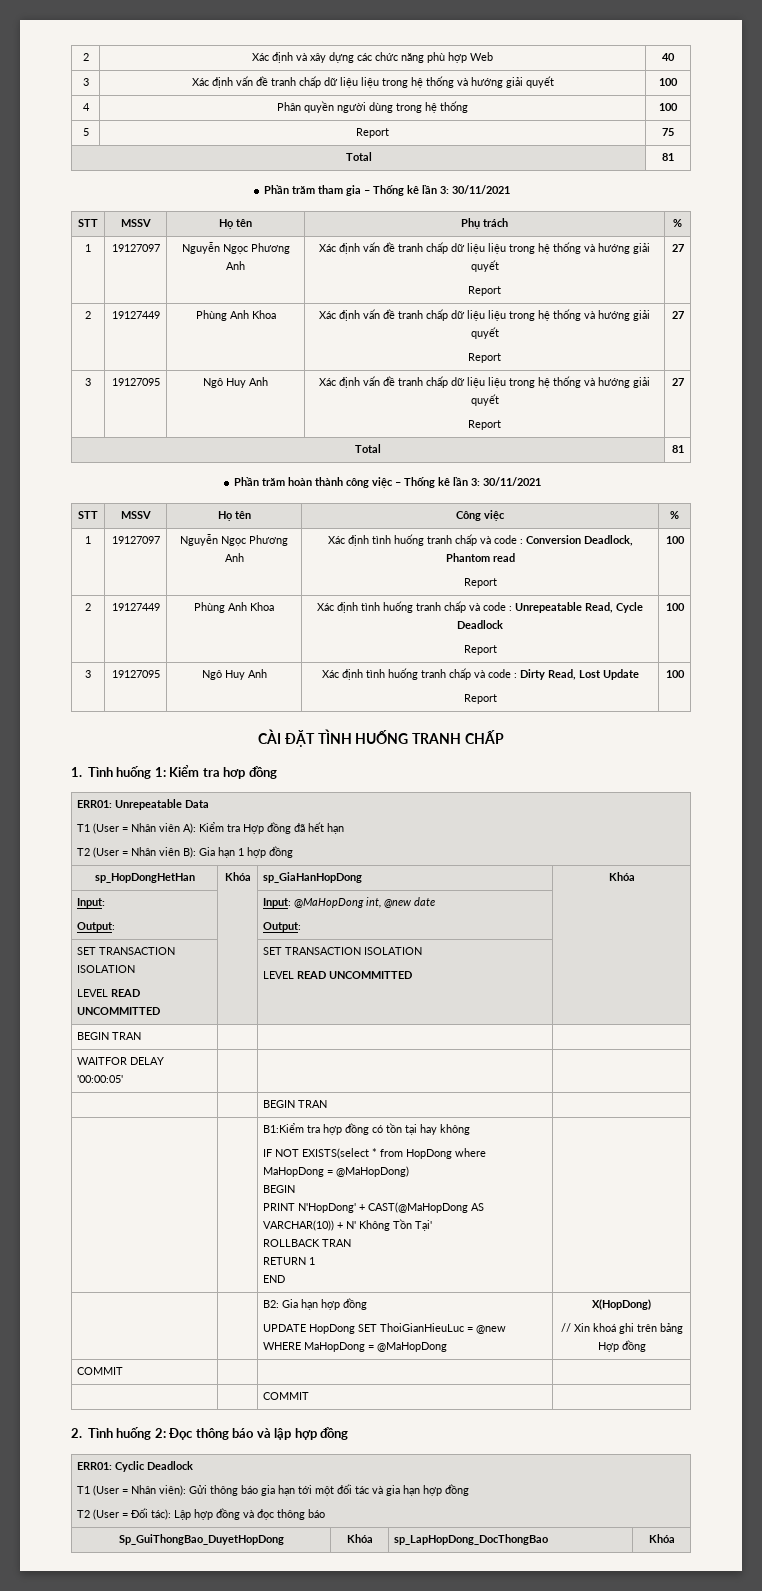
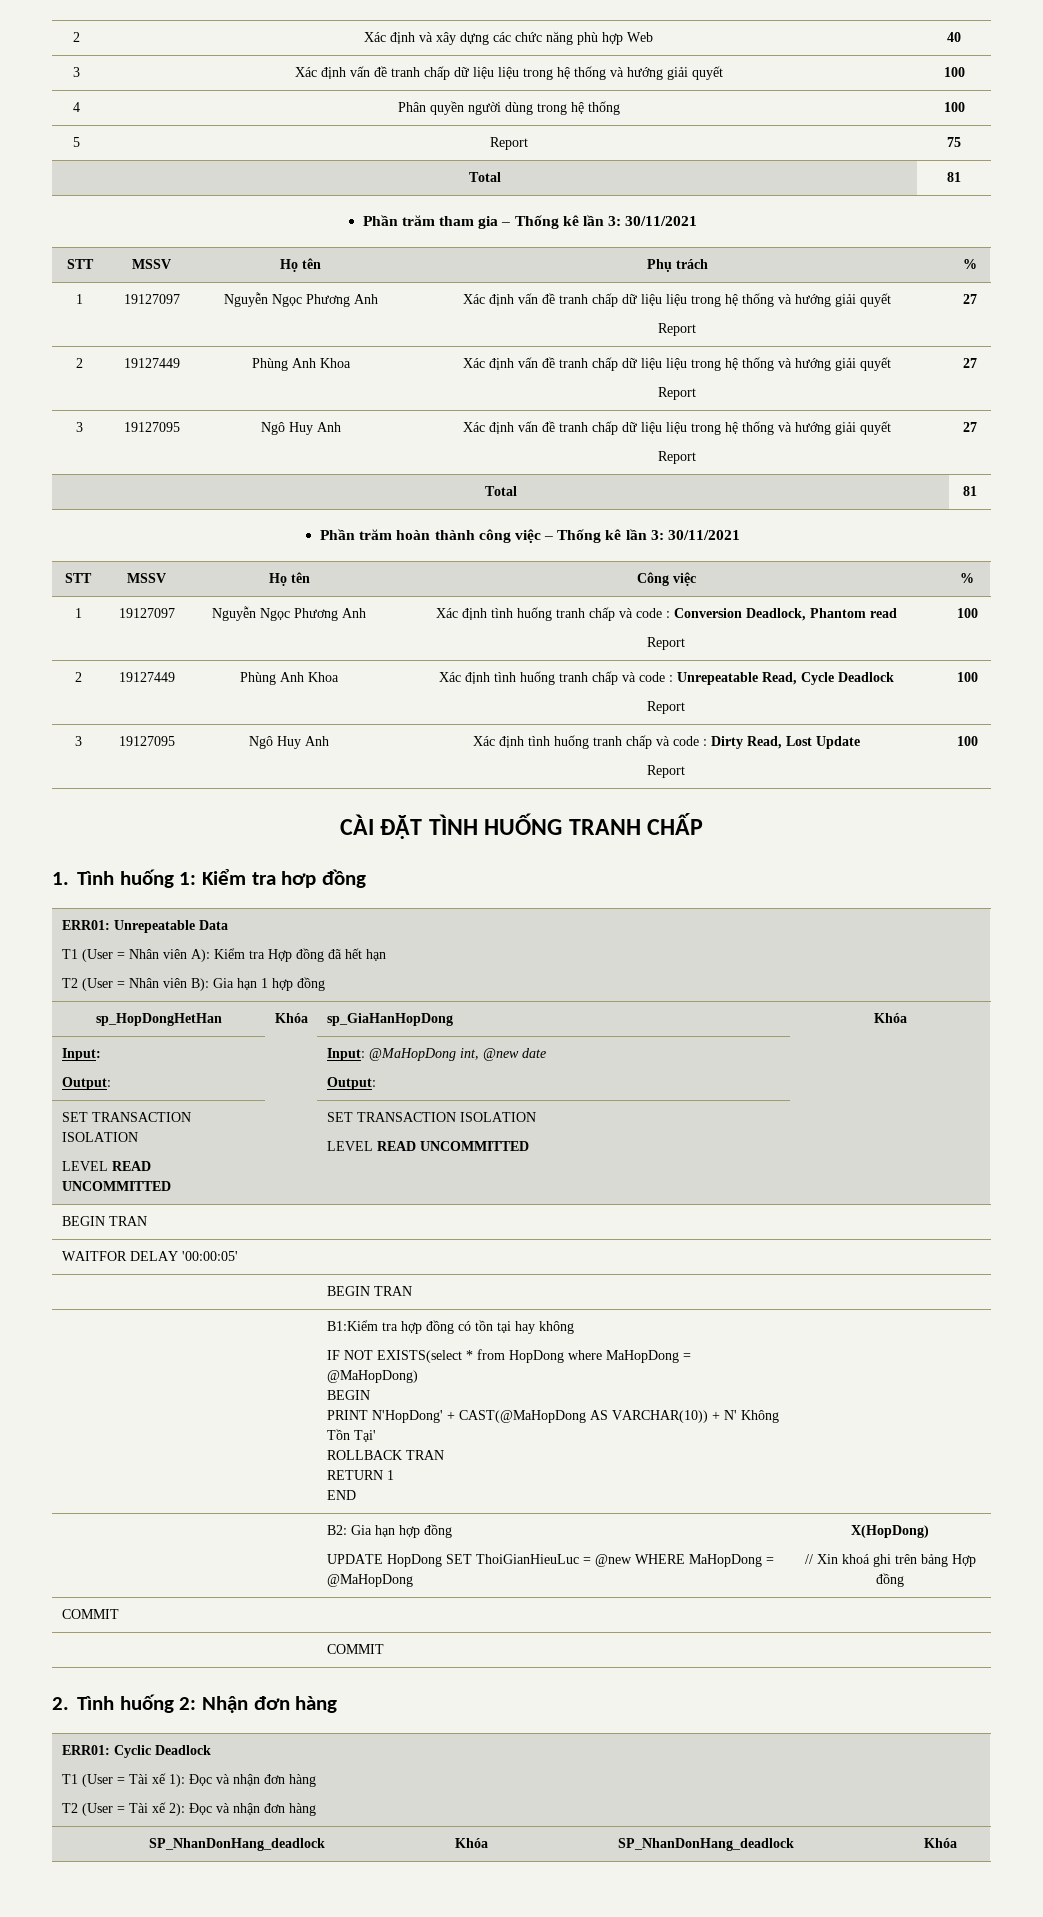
- 2. Tình huống 2: Đọc thông báo và lập hợp đồng
+ 2. Tình huống 2: Nhận đơn hàng
  ERR01: Cyclic Deadlock
- T1 (User = Nhân viên): Gửi thông báo gia hạn tới một đối tác và gia hạn hợp đồng
- T2 (User = Đối tác): Lập hợp đồng và đọc thông báo
- Sp_GuiThongBao_DuyetHopDong | Khóa | sp_LapHopDong_DocThongBao | Khóa
+ T1 (User = Tài xế 1): Đọc và nhận đơn hàng
+ T2 (User = Tài xế 2): Đọc và nhận đơn hàng
+ SP_NhanDonHang_deadlock | Khóa | SP_NhanDonHang_deadlock | Khóa

